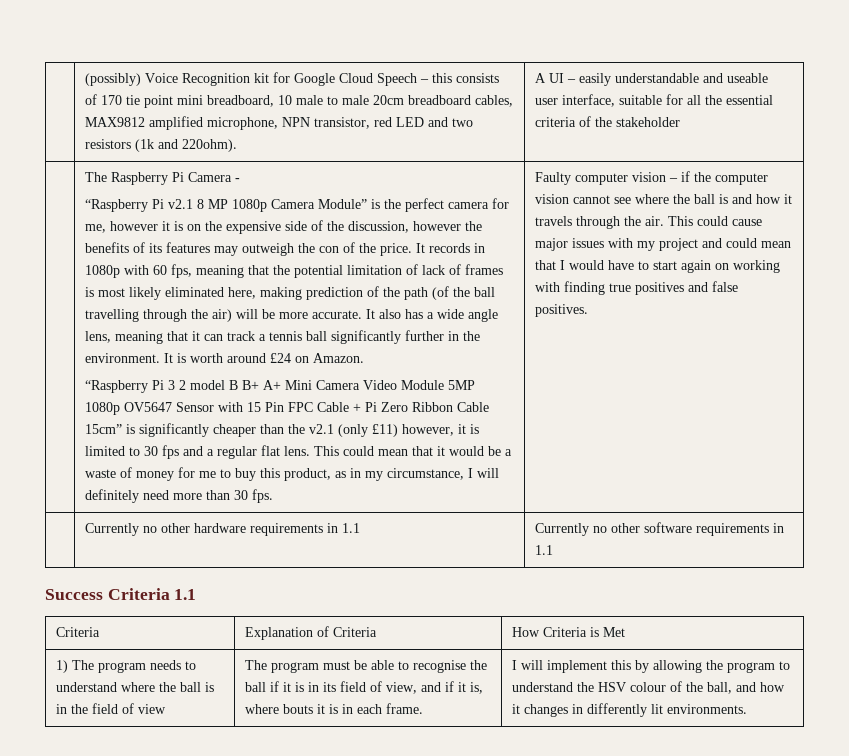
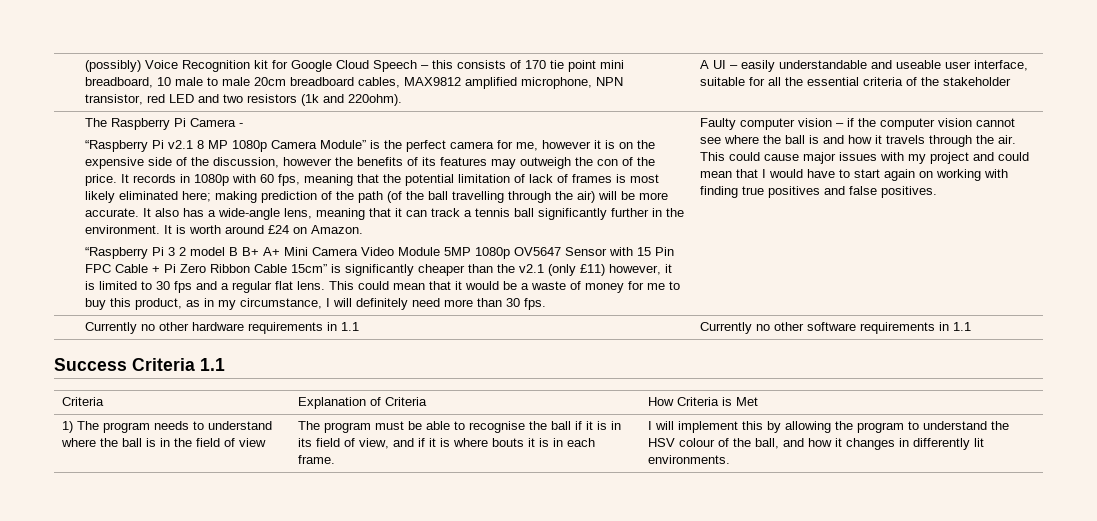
- It records in 1080p with 60 fps, meaning that the potential limitation of lack of frames is most likely eliminated here, making prediction of the path (of the ball travelling through the air) will be more accurate.
+ It records in 1080p with 60 fps, meaning that the potential limitation of lack of frames is most likely eliminated here; making prediction of the path (of the ball travelling through the air) will be more accurate.
- It also has a wide angle lens, meaning that it can track a tennis ball significantly further in the environment.
+ It also has a wide-angle lens, meaning that it can track a tennis ball significantly further in the environment.
- The program must be able to recognise the ball if it is in its field of view, and if it is, where bouts it is in each frame.
+ The program must be able to recognise the ball if it is in its field of view, and if it is where bouts it is in each frame.

